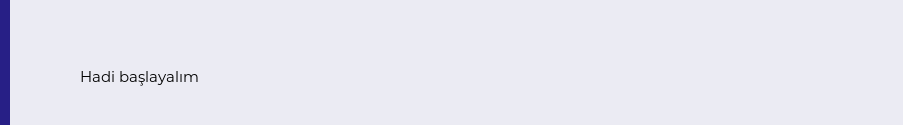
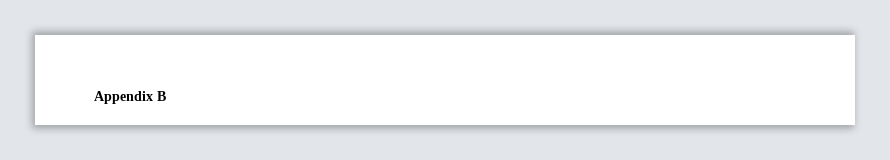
- Hadi başlayalım
+ Appendix B

